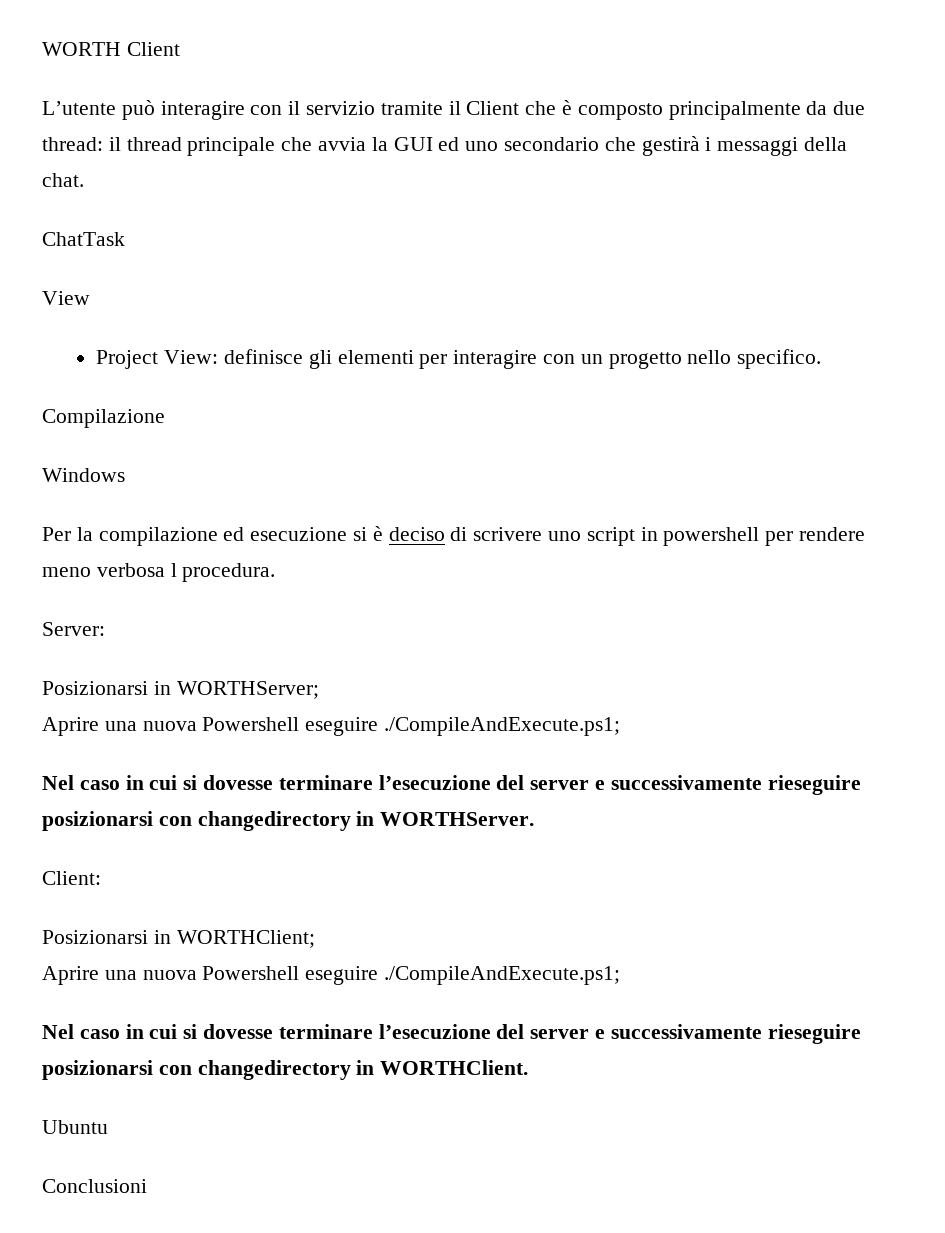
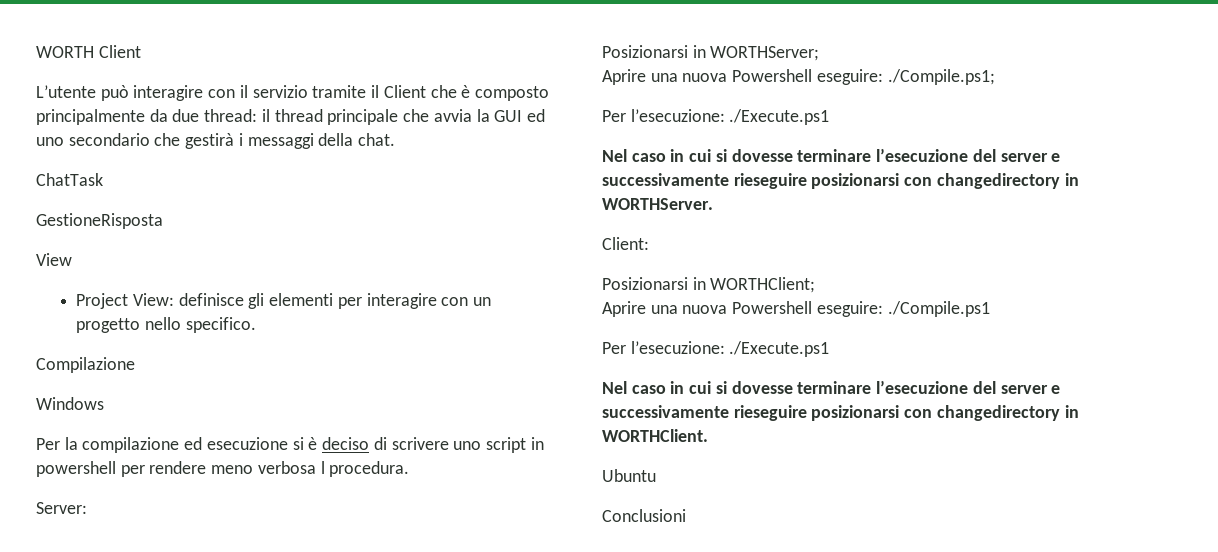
+ GestioneRisposta
  Posizionarsi in WORTHServer;
- Aprire una nuova Powershell eseguire ./CompileAndExecute.ps1;
+ Aprire una nuova Powershell eseguire: ./Compile.ps1;
+ Per l’esecuzione: ./Execute.ps1
  Posizionarsi in WORTHClient;
- Aprire una nuova Powershell eseguire ./CompileAndExecute.ps1;
+ Aprire una nuova Powershell eseguire: ./Compile.ps1
+ Per l’esecuzione: ./Execute.ps1

